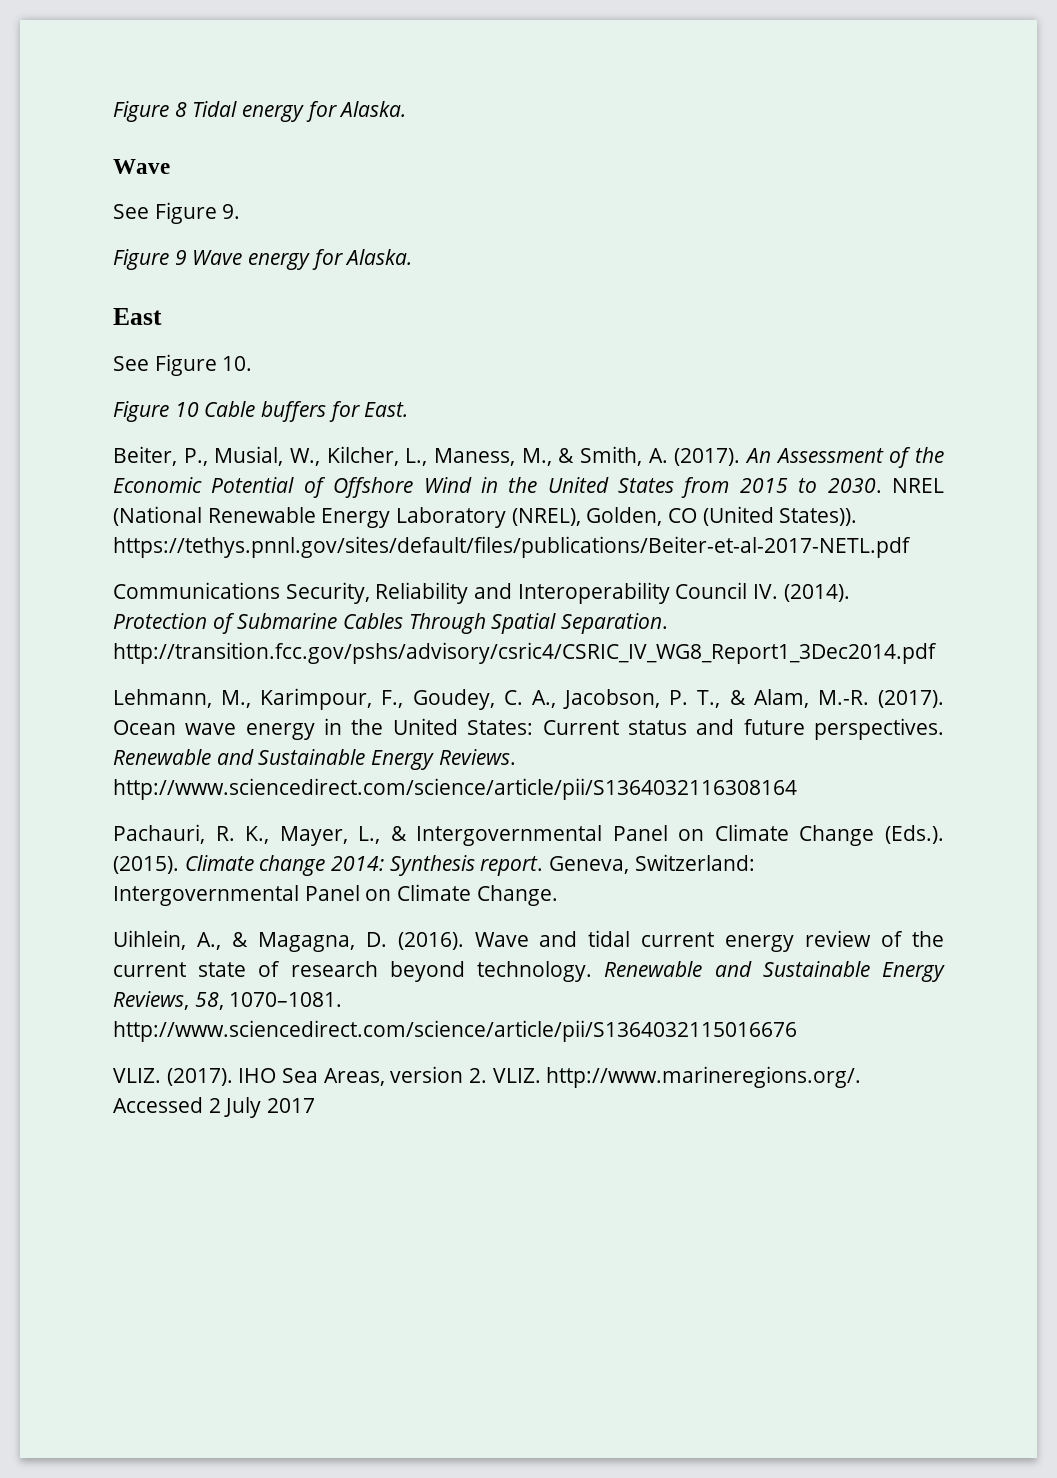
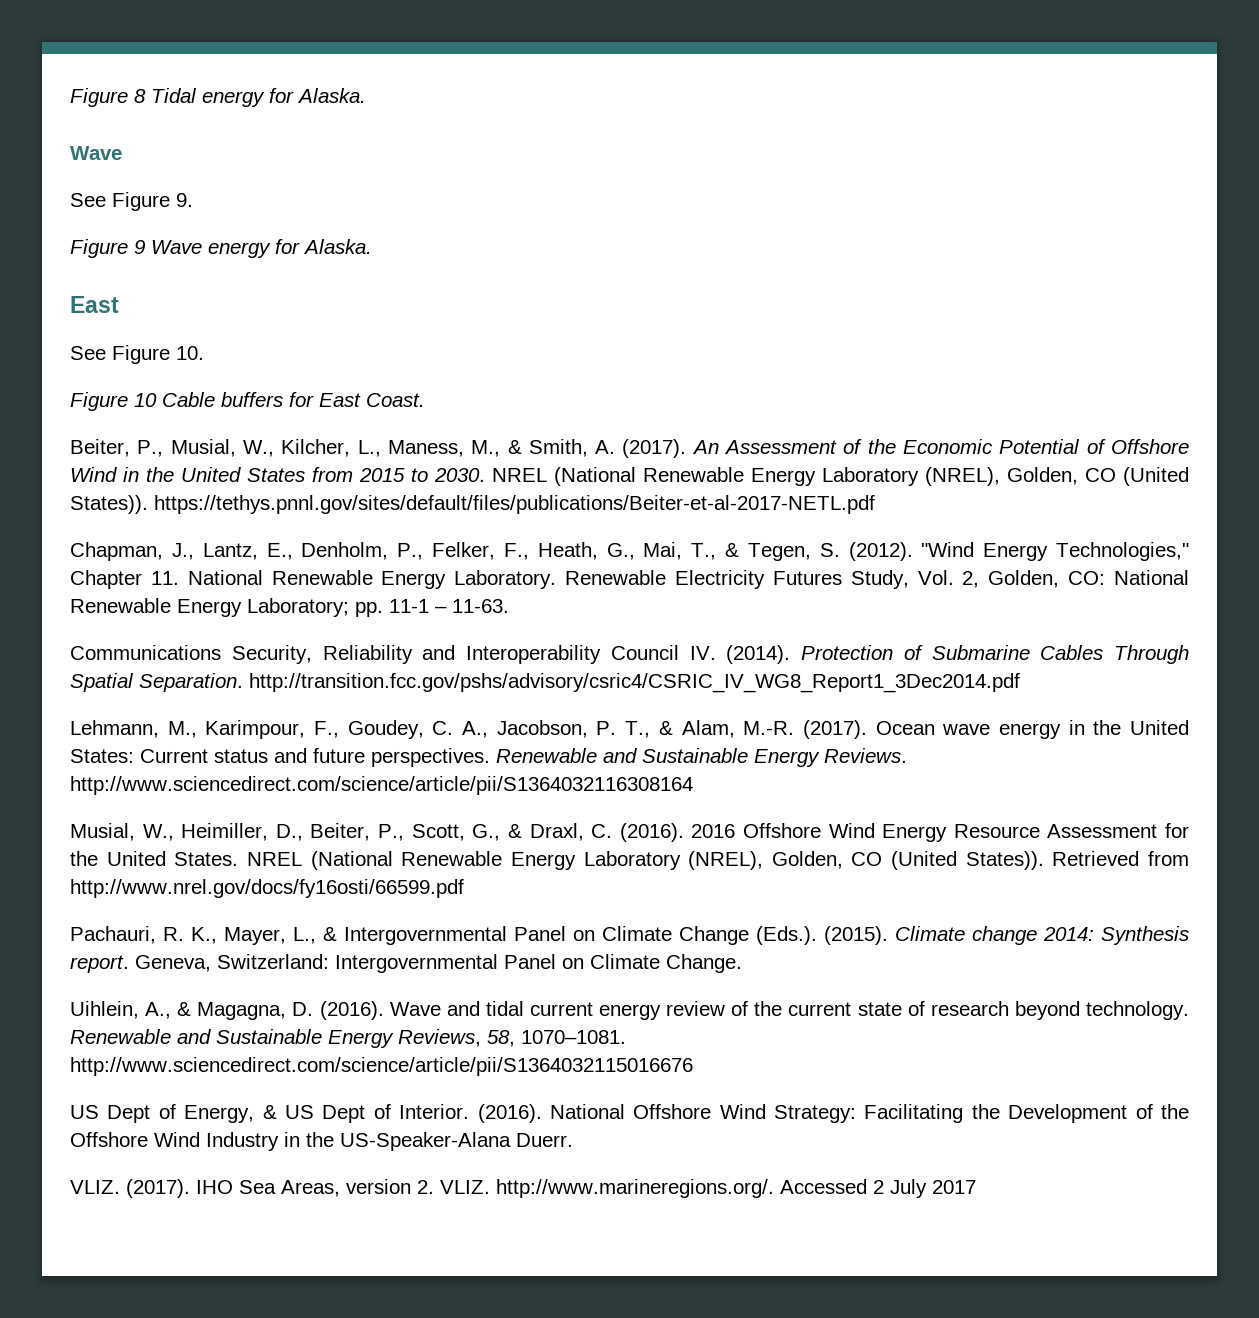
- Figure 10 Cable buffers for East.
+ Figure 10 Cable buffers for East Coast.
+ Chapman, J., Lantz, E., Denholm, P., Felker, F., Heath, G., Mai, T., & Tegen, S. (2012). "Wind Energy Technologies," Chapter 11. National Renewable Energy Laboratory. Renewable Electricity Futures Study, Vol. 2, Golden, CO: National Renewable Energy Laboratory; pp. 11-1 – 11-63.
+ Musial, W., Heimiller, D., Beiter, P., Scott, G., & Draxl, C. (2016). 2016 Offshore Wind Energy Resource Assessment for the United States. NREL (National Renewable Energy Laboratory (NREL), Golden, CO (United States)). Retrieved from http://www.nrel.gov/docs/fy16osti/66599.pdf
+ US Dept of Energy, & US Dept of Interior. (2016). National Offshore Wind Strategy: Facilitating the Development of the Offshore Wind Industry in the US-Speaker-Alana Duerr.

